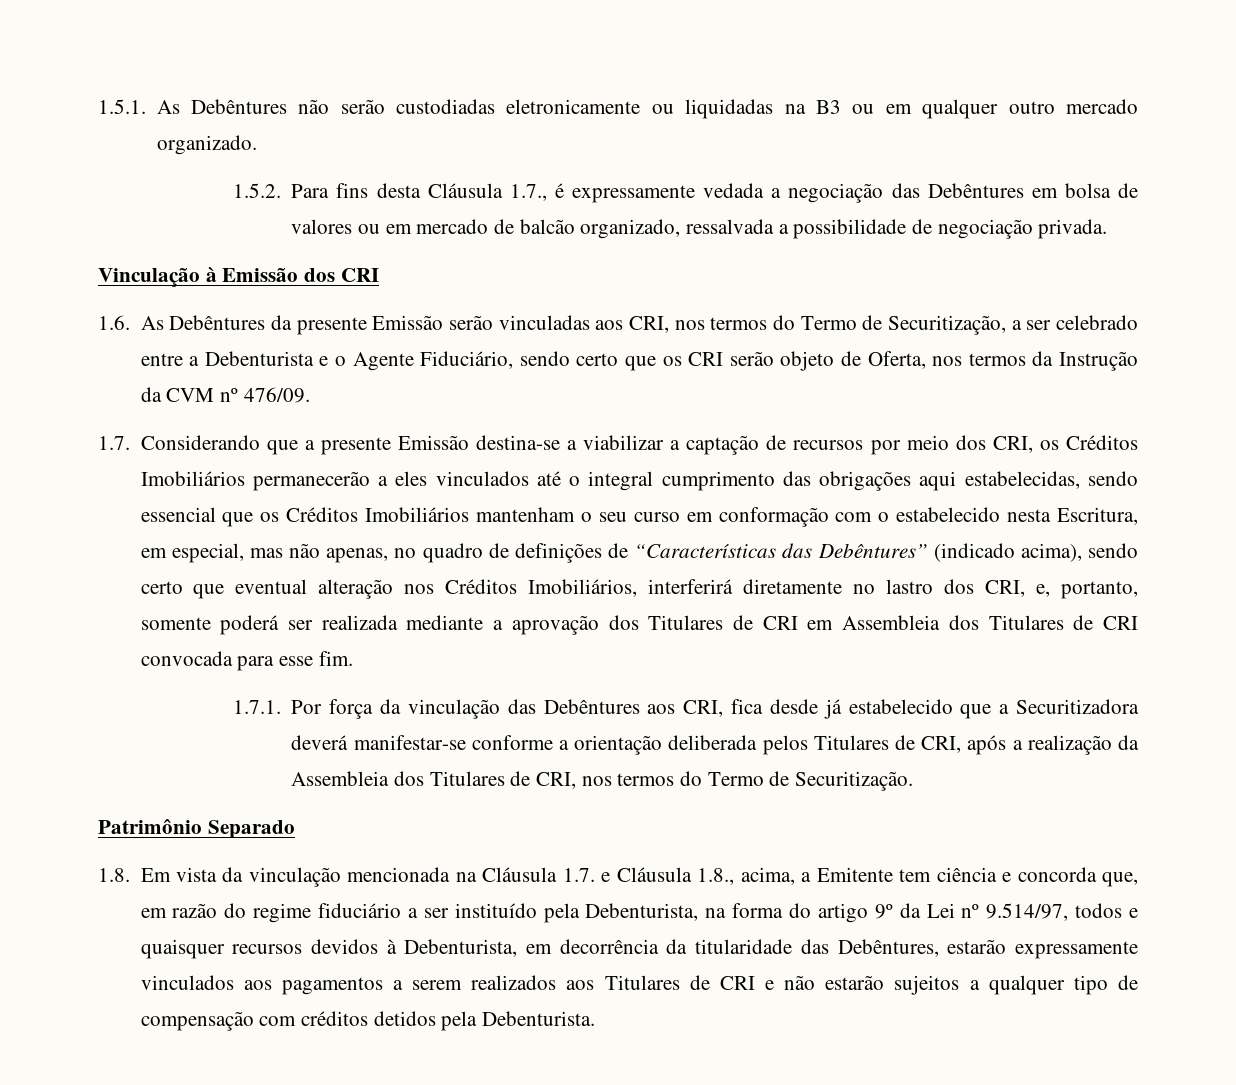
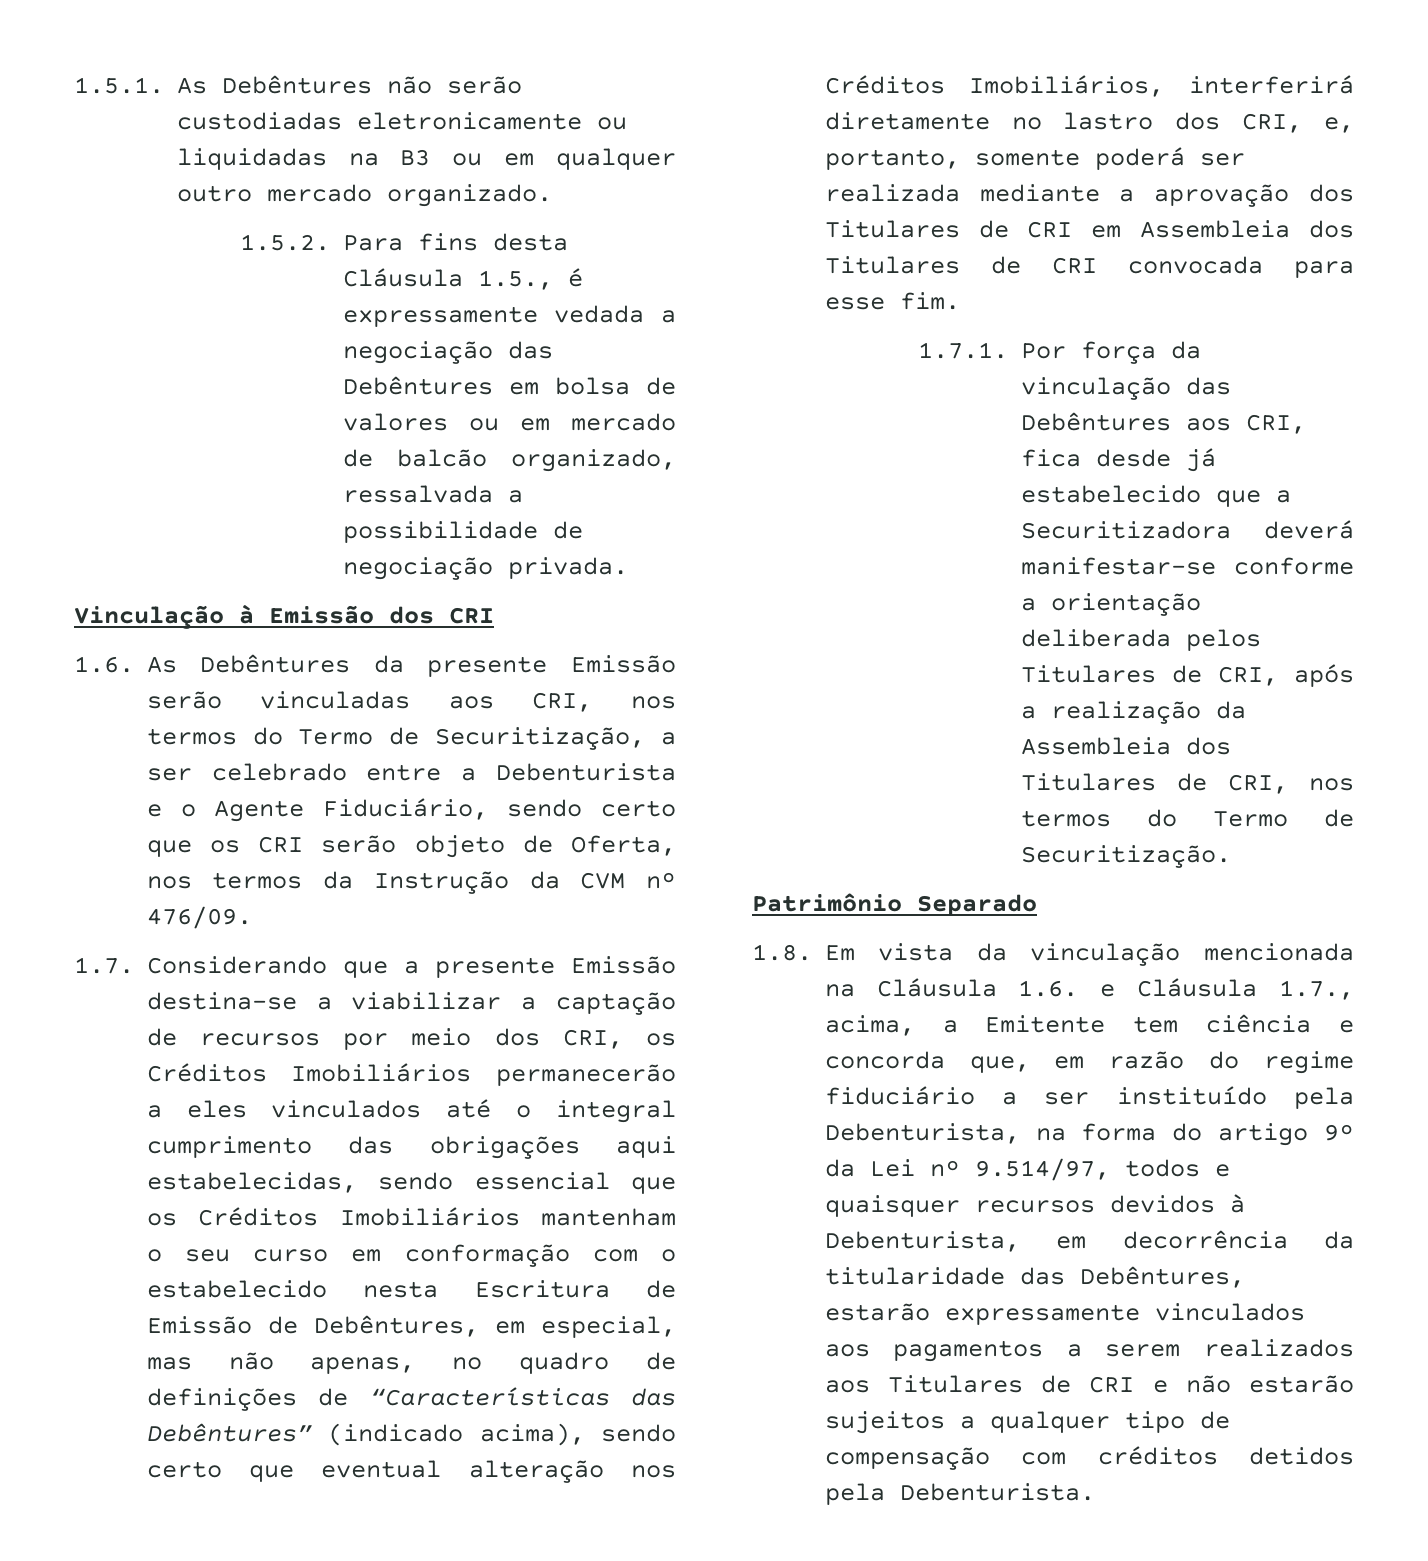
- 1.5.2. Para fins desta Cláusula 1.7., é expressamente vedada a negociação das Debêntures em bolsa de valores ou em mercado de balcão organizado, ressalvada a possibilidade de negociação privada.
+ 1.5.2. Para fins desta Cláusula 1.5., é expressamente vedada a negociação das Debêntures em bolsa de valores ou em mercado de balcão organizado, ressalvada a possibilidade de negociação privada.
- 1.7. Considerando que a presente Emissão destina-se a viabilizar a captação de recursos por meio dos CRI, os Créditos Imobiliários permanecerão a eles vinculados até o integral cumprimento das obrigações aqui estabelecidas, sendo essencial que os Créditos Imobiliários mantenham o seu curso em conformação com o estabelecido nesta Escritura, em especial, mas não apenas, no quadro de definições de “Características das Debêntures” (indicado acima), sendo certo que eventual alteração nos Créditos Imobiliários, interferirá diretamente no lastro dos CRI, e, portanto, somente poderá ser realizada mediante a aprovação dos Titulares de CRI em Assembleia dos Titulares de CRI convocada para esse fim.
+ 1.7. Considerando que a presente Emissão destina-se a viabilizar a captação de recursos por meio dos CRI, os Créditos Imobiliários permanecerão a eles vinculados até o integral cumprimento das obrigações aqui estabelecidas, sendo essencial que os Créditos Imobiliários mantenham o seu curso em conformação com o estabelecido nesta Escritura de Emissão de Debêntures, em especial, mas não apenas, no quadro de definições de “Características das Debêntures” (indicado acima), sendo certo que eventual alteração nos Créditos Imobiliários, interferirá diretamente no lastro dos CRI, e, portanto, somente poderá ser realizada mediante a aprovação dos Titulares de CRI em Assembleia dos Titulares de CRI convocada para esse fim.
- 1.8. Em vista da vinculação mencionada na Cláusula 1.7. e Cláusula 1.8., acima, a Emitente tem ciência e concorda que, em razão do regime fiduciário a ser instituído pela Debenturista, na forma do artigo 9º da Lei nº 9.514/97, todos e quaisquer recursos devidos à Debenturista, em decorrência da titularidade das Debêntures, estarão expressamente vinculados aos pagamentos a serem realizados aos Titulares de CRI e não estarão sujeitos a qualquer tipo de compensação com créditos detidos pela Debenturista.
+ 1.8. Em vista da vinculação mencionada na Cláusula 1.6. e Cláusula 1.7., acima, a Emitente tem ciência e concorda que, em razão do regime fiduciário a ser instituído pela Debenturista, na forma do artigo 9º da Lei nº 9.514/97, todos e quaisquer recursos devidos à Debenturista, em decorrência da titularidade das Debêntures, estarão expressamente vinculados aos pagamentos a serem realizados aos Titulares de CRI e não estarão sujeitos a qualquer tipo de compensação com créditos detidos pela Debenturista.

